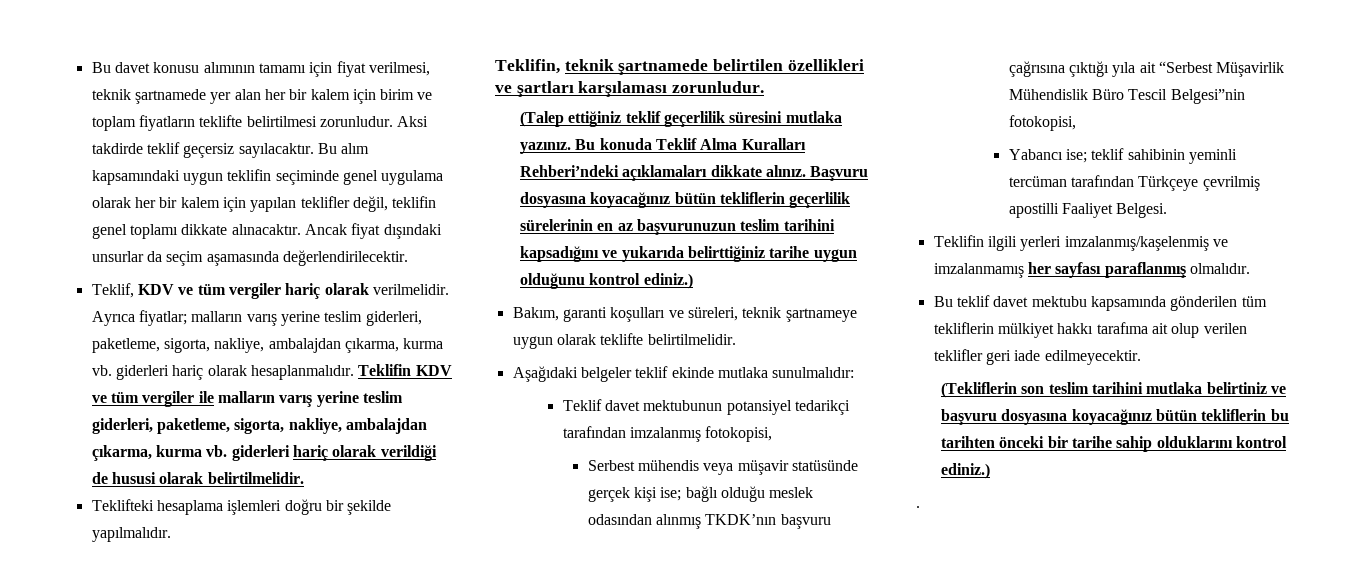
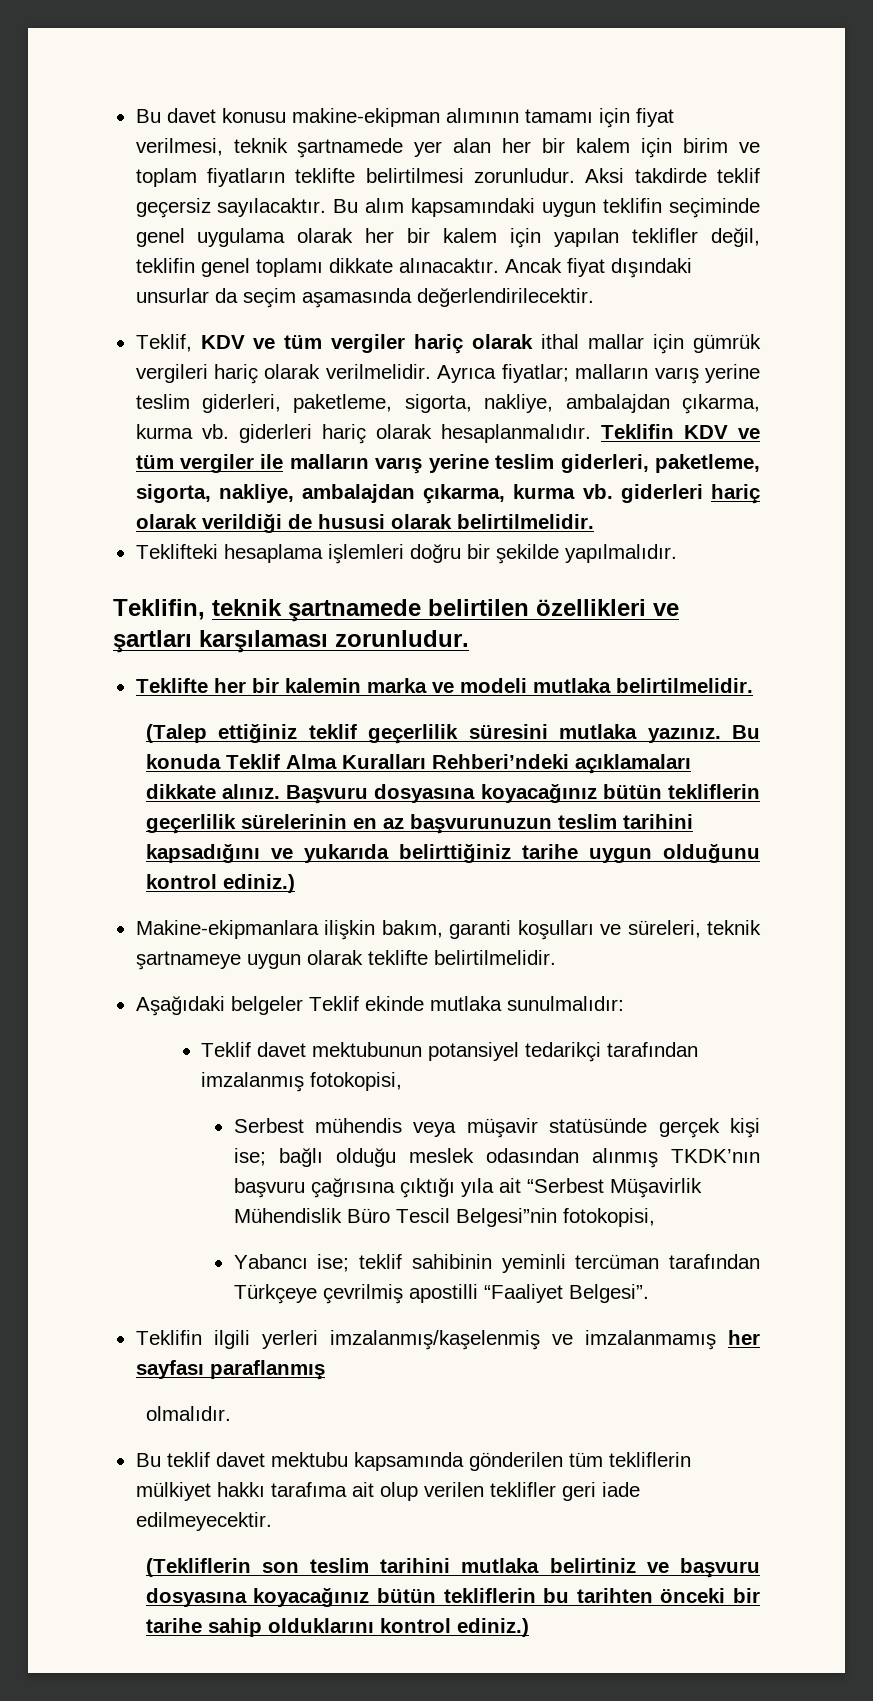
- Bu davet konusu alımının tamamı için fiyat verilmesi, teknik şartnamede yer alan her bir kalem için birim ve toplam fiyatların teklifte belirtilmesi zorunludur.
+ Bu davet konusu makine-ekipman alımının tamamı için fiyat verilmesi, teknik şartnamede yer alan her bir kalem için birim ve toplam fiyatların teklifte belirtilmesi zorunludur.
- Teklif, KDV ve tüm vergiler hariç olarak verilmelidir.
+ Teklif, KDV ve tüm vergiler hariç olarak ithal mallar için gümrük vergileri hariç olarak verilmelidir.
+ Teklifte her bir kalemin marka ve modeli mutlaka belirtilmelidir.
- Bakım, garanti koşulları ve süreleri, teknik şartnameye uygun olarak teklifte belirtilmelidir.
+ Makine-ekipmanlara ilişkin bakım, garanti koşulları ve süreleri, teknik şartnameye uygun olarak teklifte belirtilmelidir.
- Aşağıdaki belgeler teklif ekinde mutlaka sunulmalıdır:
+ Aşağıdaki belgeler Teklif ekinde mutlaka sunulmalıdır:
- Yabancı ise; teklif sahibinin yeminli tercüman tarafından Türkçeye çevrilmiş apostilli Faaliyet Belgesi.
+ Yabancı ise; teklif sahibinin yeminli tercüman tarafından Türkçeye çevrilmiş apostilli “Faaliyet Belgesi”.
- Teklifin ilgili yerleri imzalanmış/kaşelenmiş ve imzalanmamış her sayfası paraflanmış olmalıdır.
+ Teklifin ilgili yerleri imzalanmış/kaşelenmiş ve imzalanmamış her sayfası paraflanmış
+ olmalıdır.
- .

